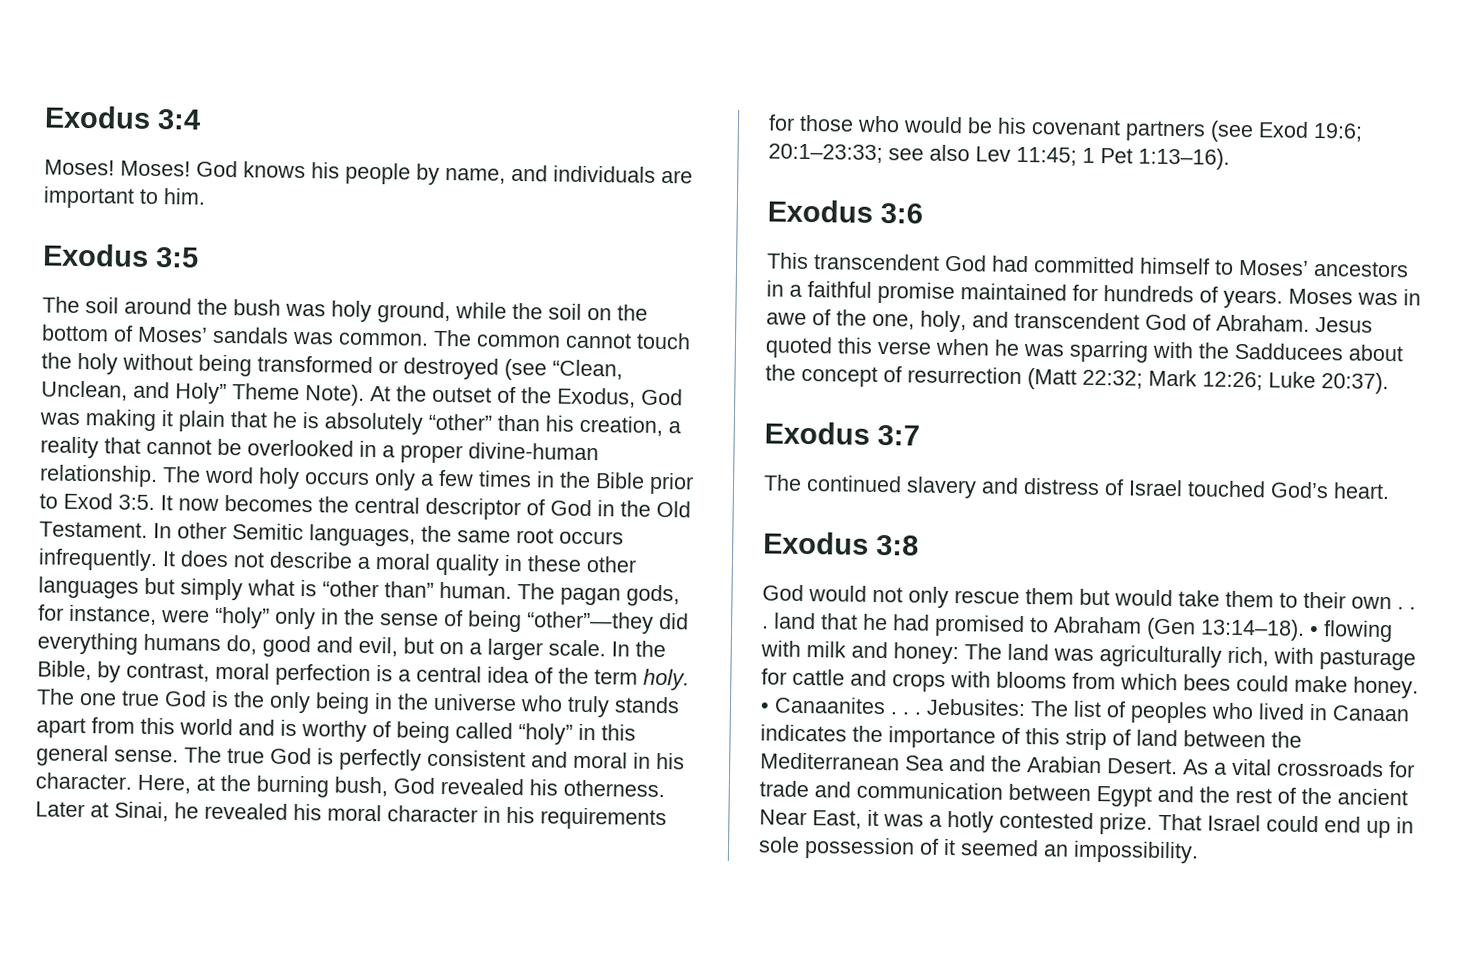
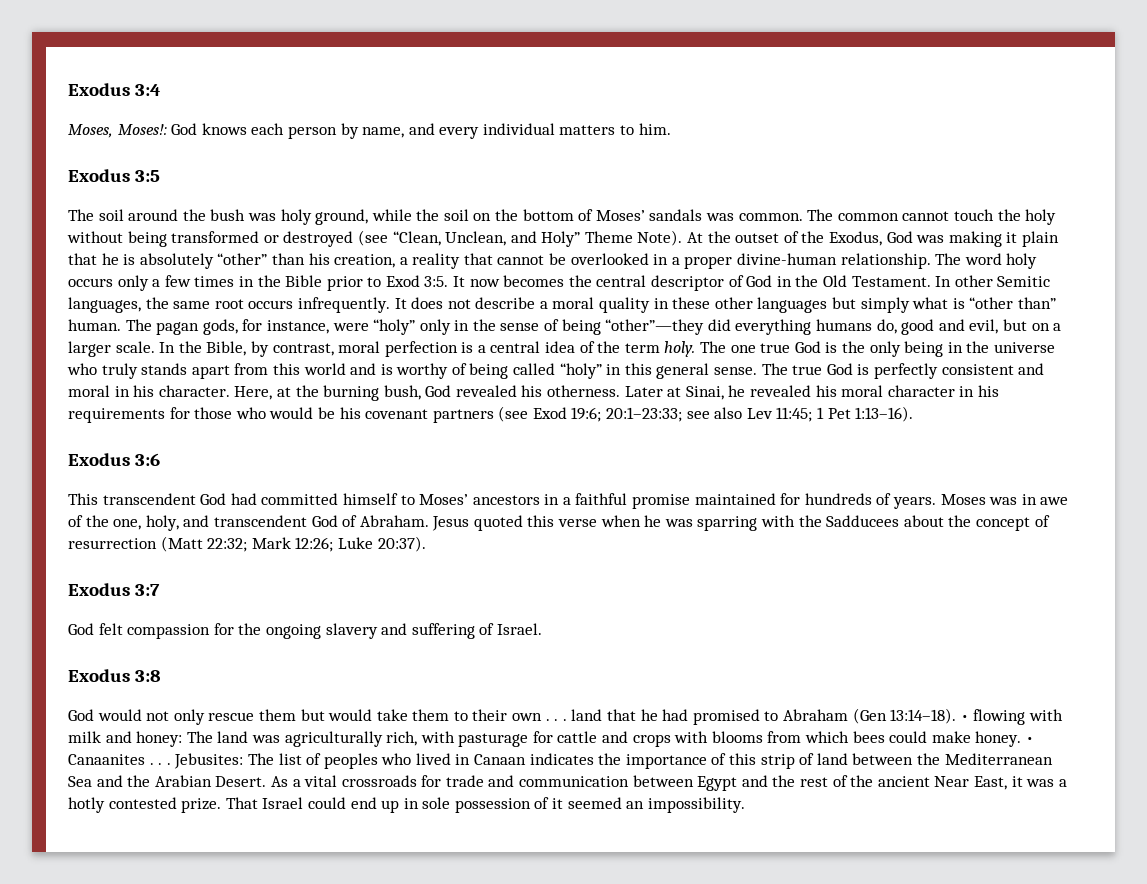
- Moses! Moses! God knows his people by name, and individuals are important to him.
+ Moses, Moses!: God knows each person by name, and every individual matters to him.
- The continued slavery and distress of Israel touched God’s heart.
+ God felt compassion for the ongoing slavery and suffering of Israel.

